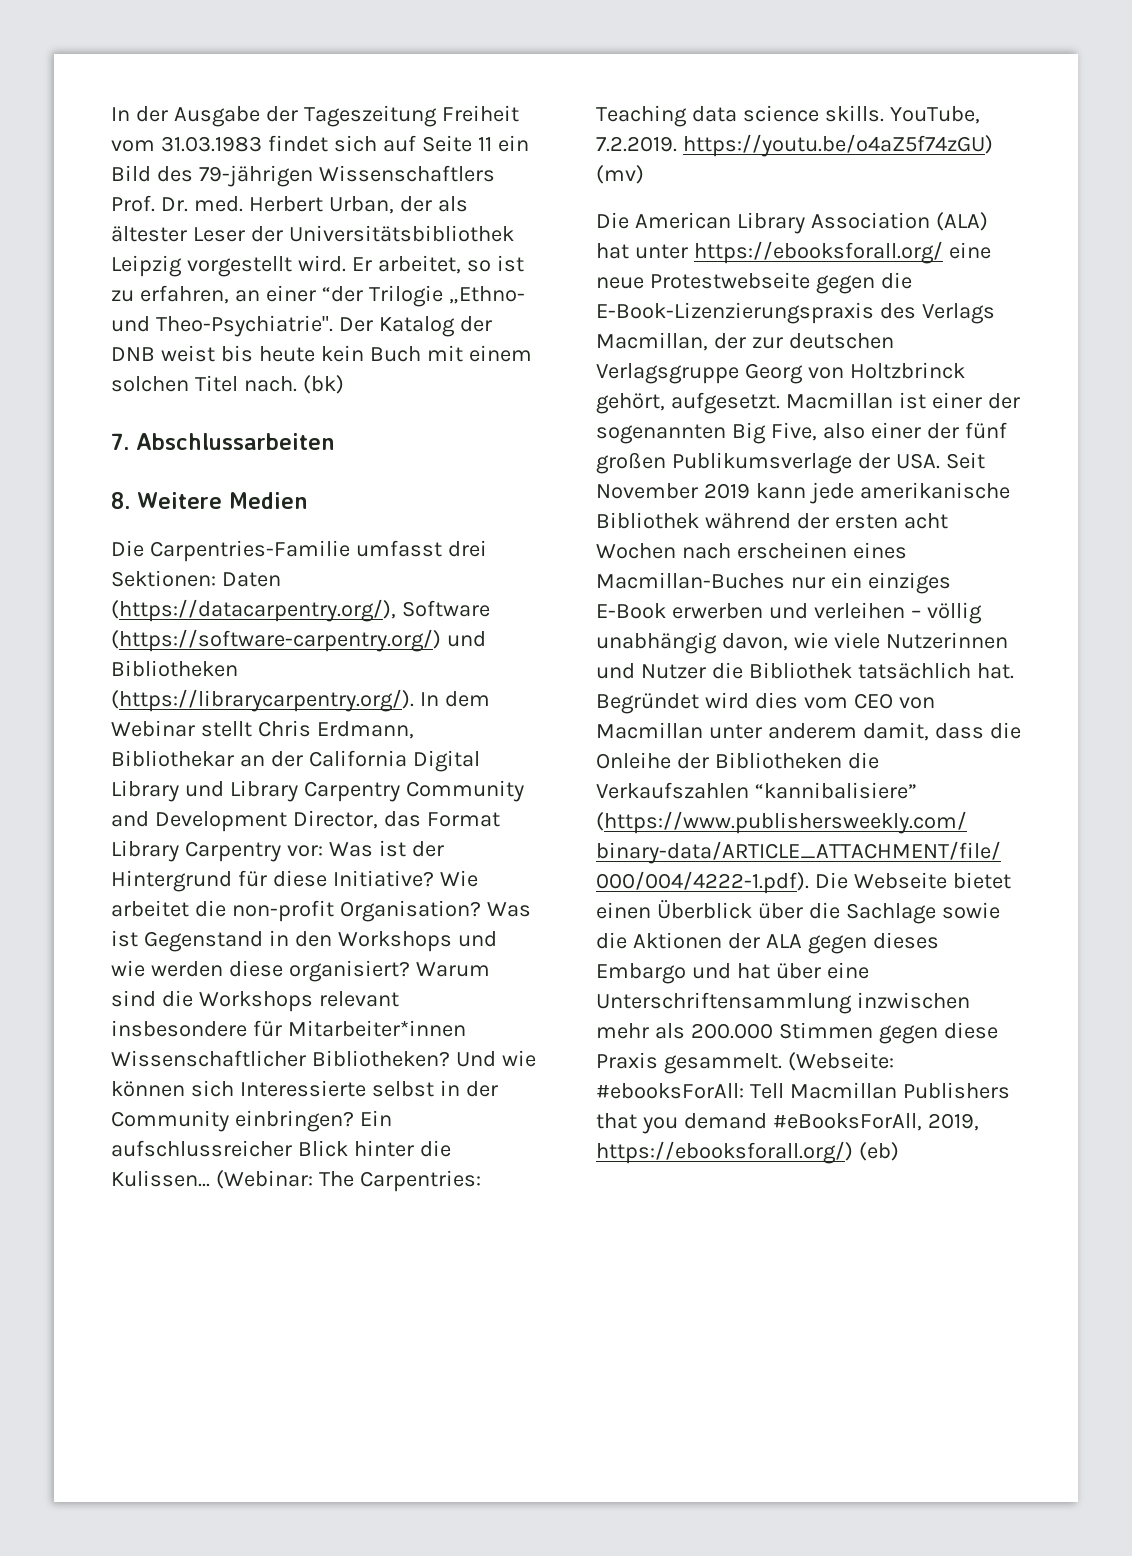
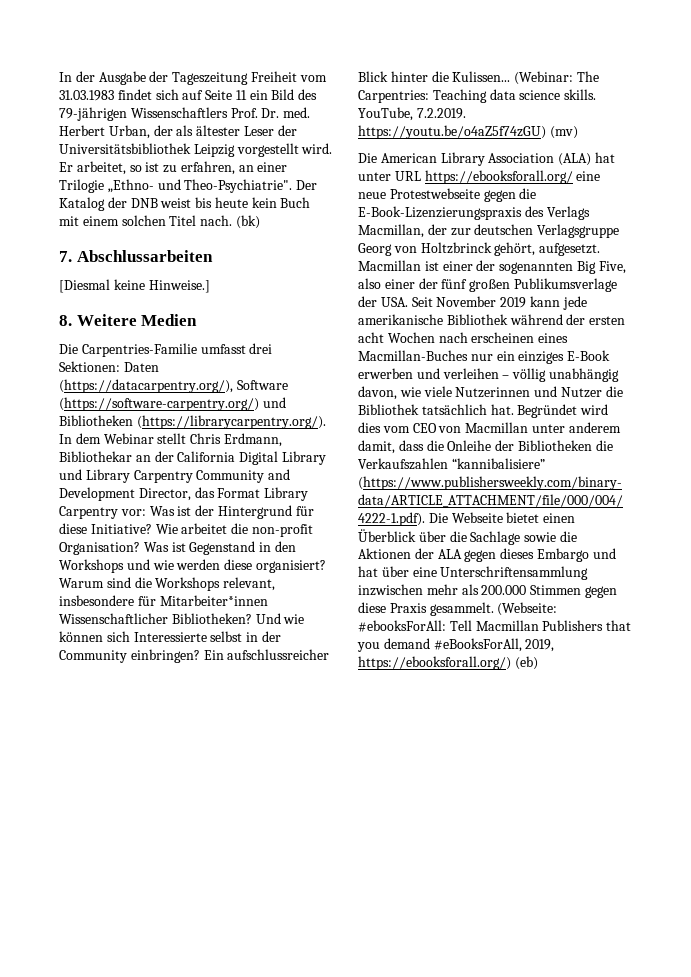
- Er arbeitet, so ist zu erfahren, an einer “der Trilogie „Ethno- und Theo-Psychiatrie".
+ Er arbeitet, so ist zu erfahren, an einer Trilogie „Ethno- und Theo-Psychiatrie".
+ [Diesmal keine Hinweise.]
- Warum sind die Workshops relevant insbesondere für Mitarbeiter*innen Wissenschaftlicher Bibliotheken?
+ Warum sind die Workshops relevant, insbesondere für Mitarbeiter*innen Wissenschaftlicher Bibliotheken?
- Die American Library Association (ALA) hat unter https://ebooksforall.org/ eine neue Protestwebseite gegen die E-Book-Lizenzierungspraxis des Verlags Macmillan, der zur deutschen Verlagsgruppe Georg von Holtzbrinck gehört, aufgesetzt.
+ Die American Library Association (ALA) hat unter URL https://ebooksforall.org/ eine neue Protestwebseite gegen die E-Book-Lizenzierungspraxis des Verlags Macmillan, der zur deutschen Verlagsgruppe Georg von Holtzbrinck gehört, aufgesetzt.

